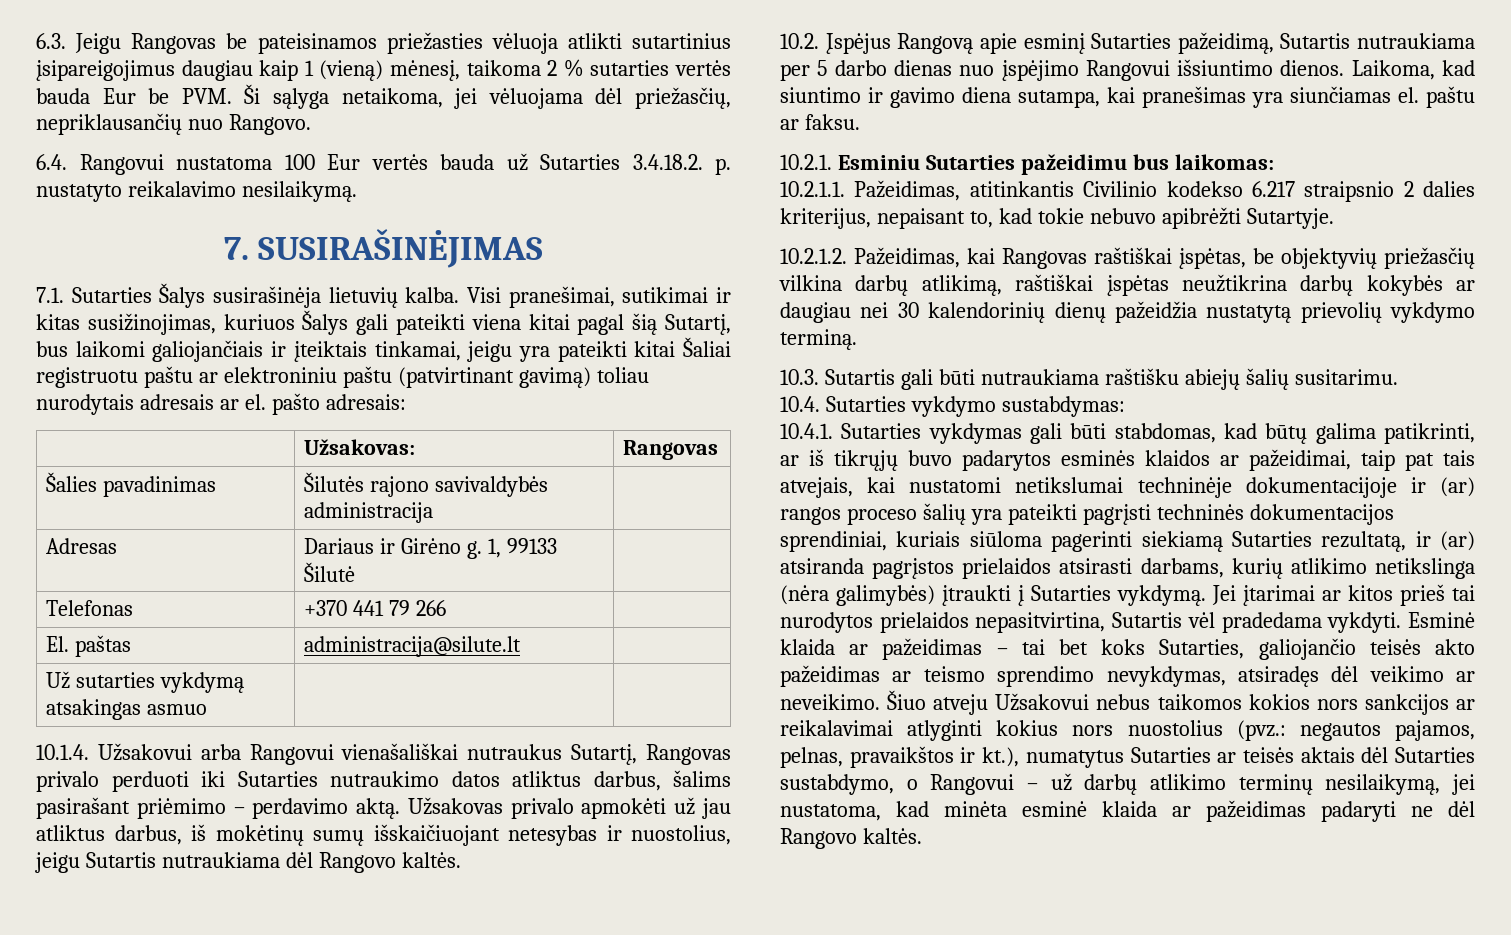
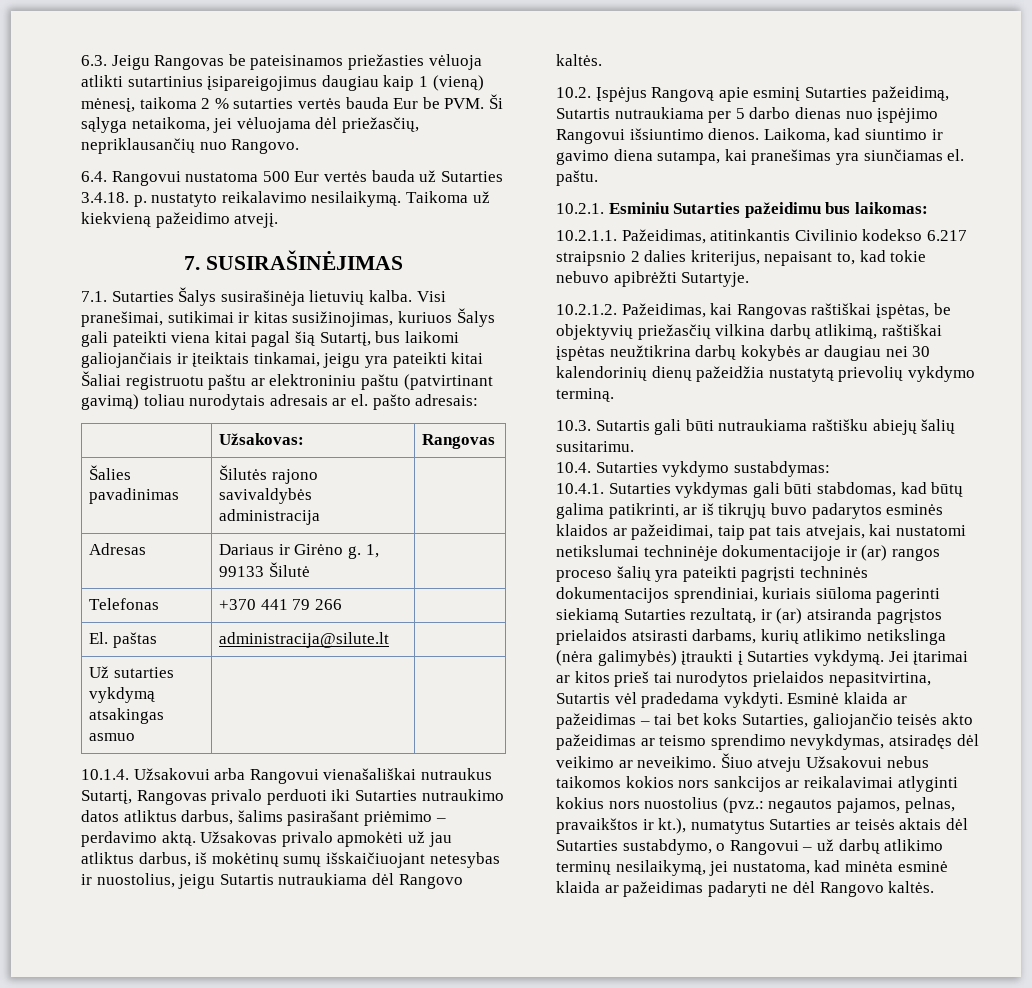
- 6.4. Rangovui nustatoma 100 Eur vertės bauda už Sutarties 3.4.18.2. p. nustatyto reikalavimo nesilaikymą.
+ 6.4. Rangovui nustatoma 500 Eur vertės bauda už Sutarties 3.4.18. p. nustatyto reikalavimo nesilaikymą. Taikoma už kiekvieną pažeidimo atvejį.
- Laikoma, kad siuntimo ir gavimo diena sutampa, kai pranešimas yra siunčiamas el. paštu ar faksu.
+ Laikoma, kad siuntimo ir gavimo diena sutampa, kai pranešimas yra siunčiamas el. paštu.

